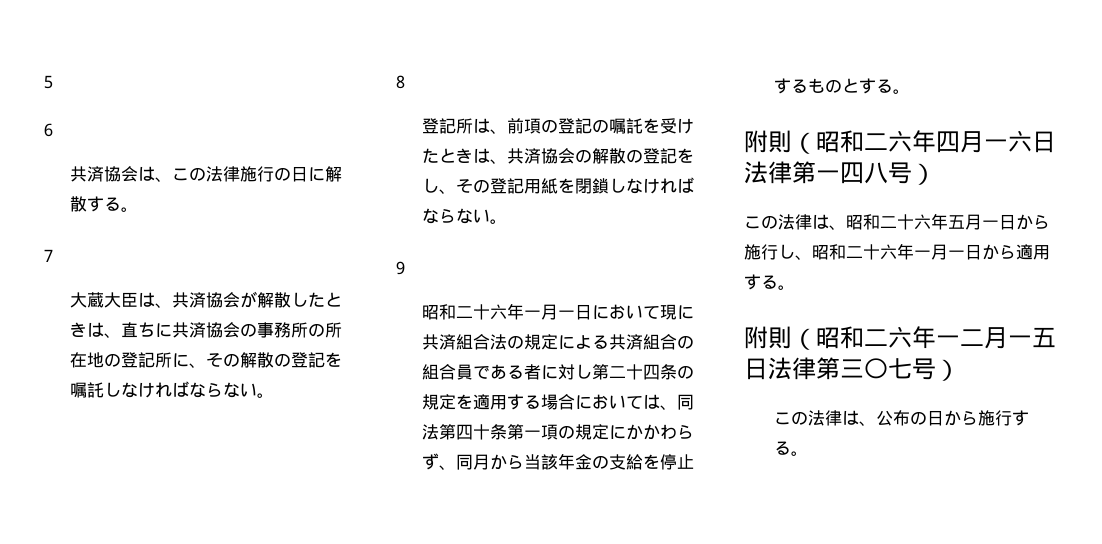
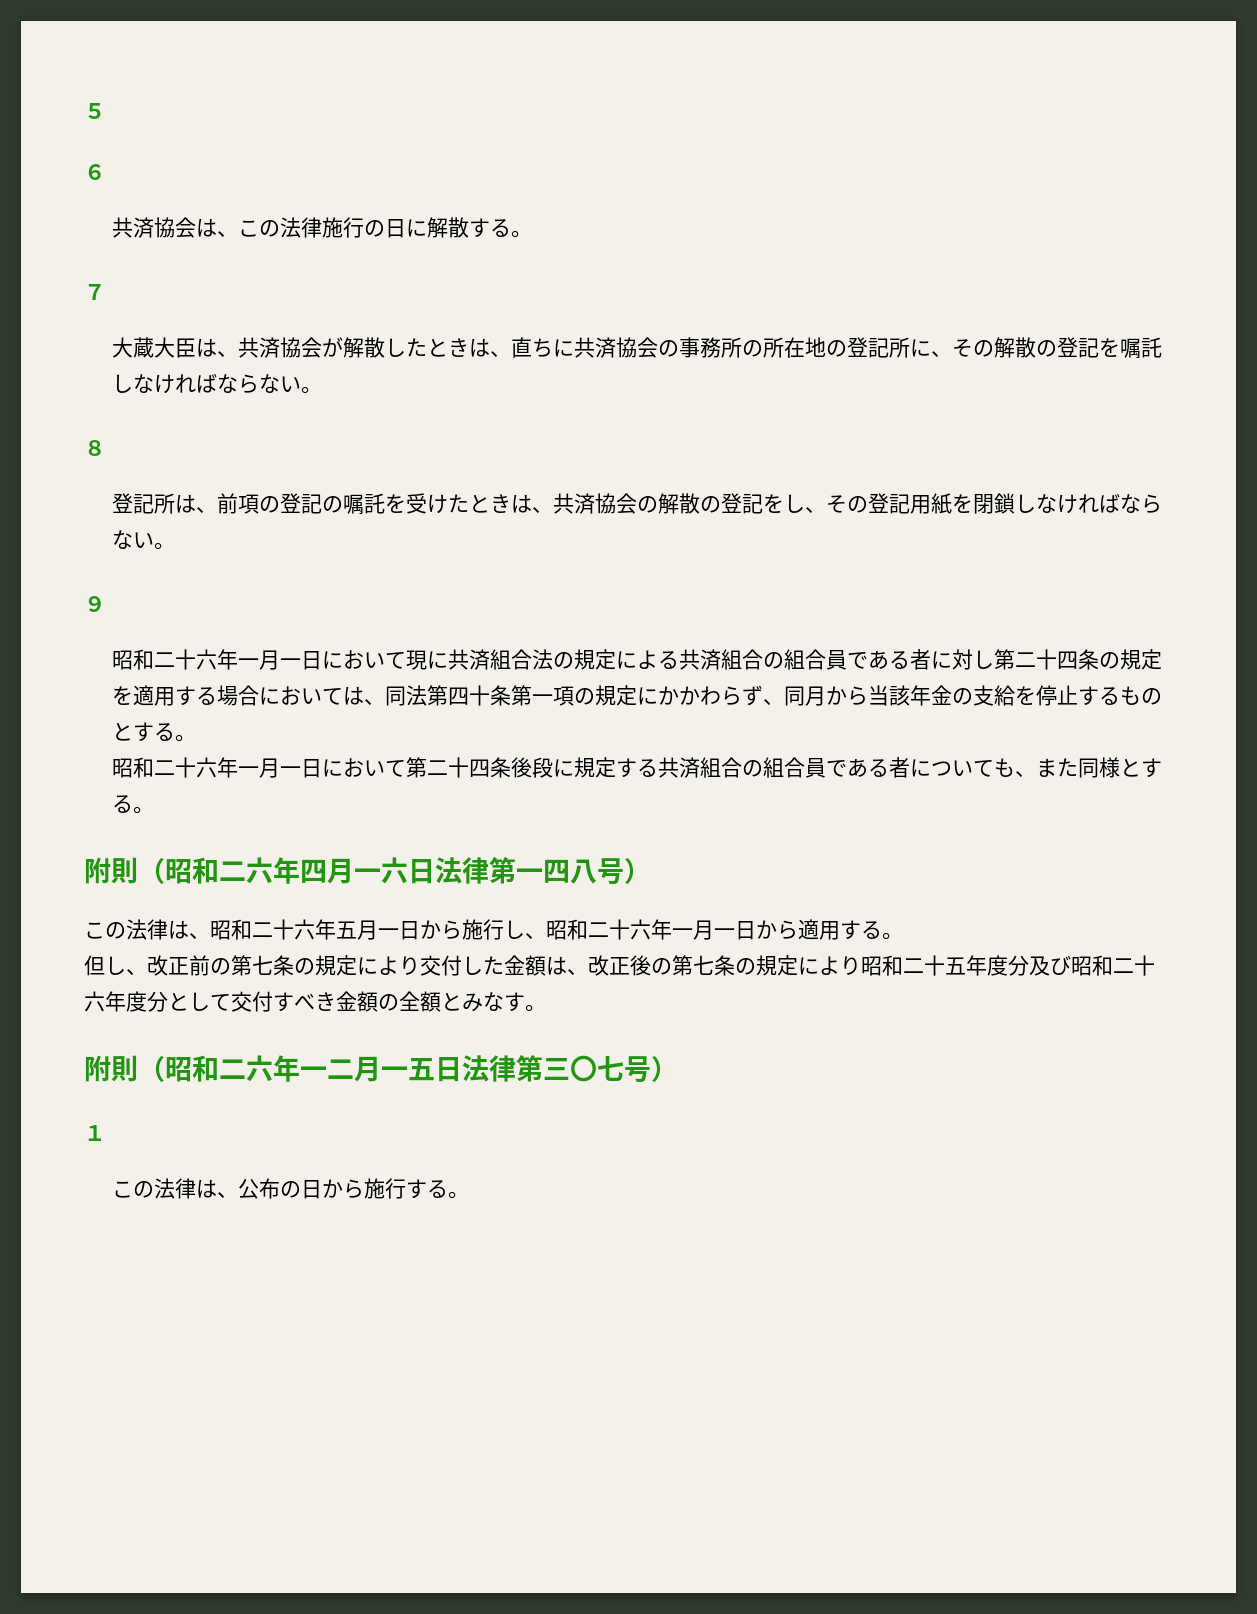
+ 昭和二十六年一月一日において第二十四条後段に規定する共済組合の組合員である者についても、また同様とする。
+ 但し、改正前の第七条の規定により交付した金額は、改正後の第七条の規定により昭和二十五年度分及び昭和二十六年度分として交付すべき金額の全額とみなす。
+ １

